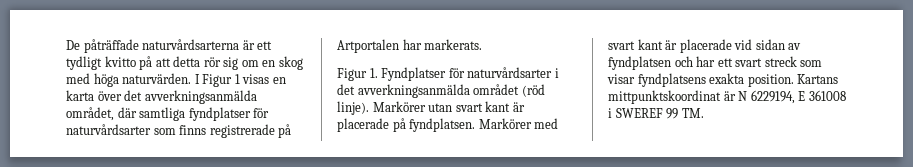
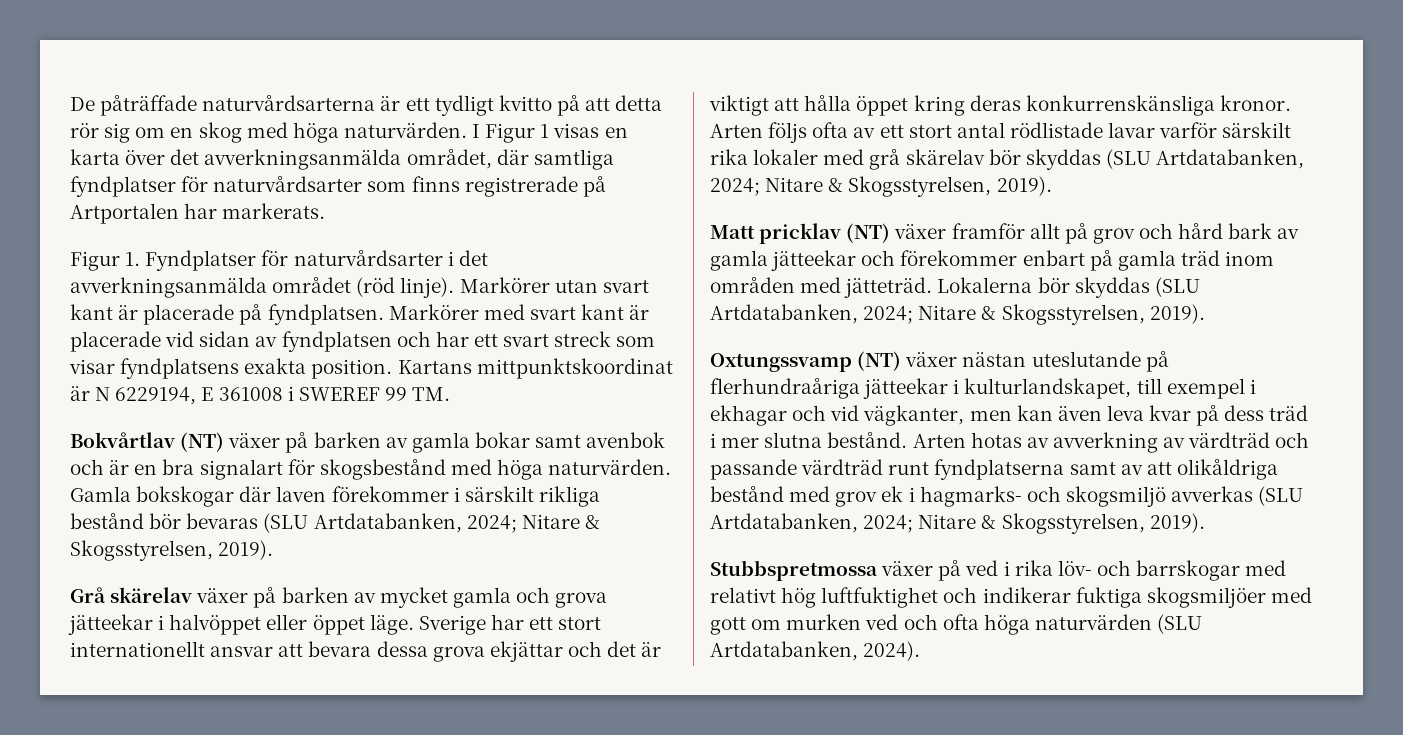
+ Bokvårtlav (NT) växer på barken av gamla bokar samt avenbok och är en bra signalart för skogsbestånd med höga naturvärden. Gamla bokskogar där laven förekommer i särskilt rikliga bestånd bör bevaras (SLU Artdatabanken, 2024; Nitare & Skogsstyrelsen, 2019).
+ Grå skärelav växer på barken av mycket gamla och grova jätteekar i halvöppet eller öppet läge. Sverige har ett stort internationellt ansvar att bevara dessa grova ekjättar och det är viktigt att hålla öppet kring deras konkurrenskänsliga kronor. Arten följs ofta av ett stort antal rödlistade lavar varför särskilt rika lokaler med grå skärelav bör skyddas (SLU Artdatabanken, 2024; Nitare & Skogsstyrelsen, 2019).
+ Matt pricklav (NT) växer framför allt på grov och hård bark av gamla jätteekar och förekommer enbart på gamla träd inom områden med jätteträd. Lokalerna bör skyddas (SLU Artdatabanken, 2024; Nitare & Skogsstyrelsen, 2019).
+ Oxtungssvamp (NT) växer nästan uteslutande på flerhundraåriga jätteekar i kulturlandskapet, till exempel i ekhagar och vid vägkanter, men kan även leva kvar på dess träd i mer slutna bestånd. Arten hotas av avverkning av värdträd och passande värdträd runt fyndplatserna samt av att olikåldriga bestånd med grov ek i hagmarks- och skogsmiljö avverkas (SLU Artdatabanken, 2024; Nitare & Skogsstyrelsen, 2019).
+ Stubbspretmossa växer på ved i rika löv- och barrskogar med relativt hög luftfuktighet och indikerar fuktiga skogsmiljöer med gott om murken ved och ofta höga naturvärden (SLU Artdatabanken, 2024).

